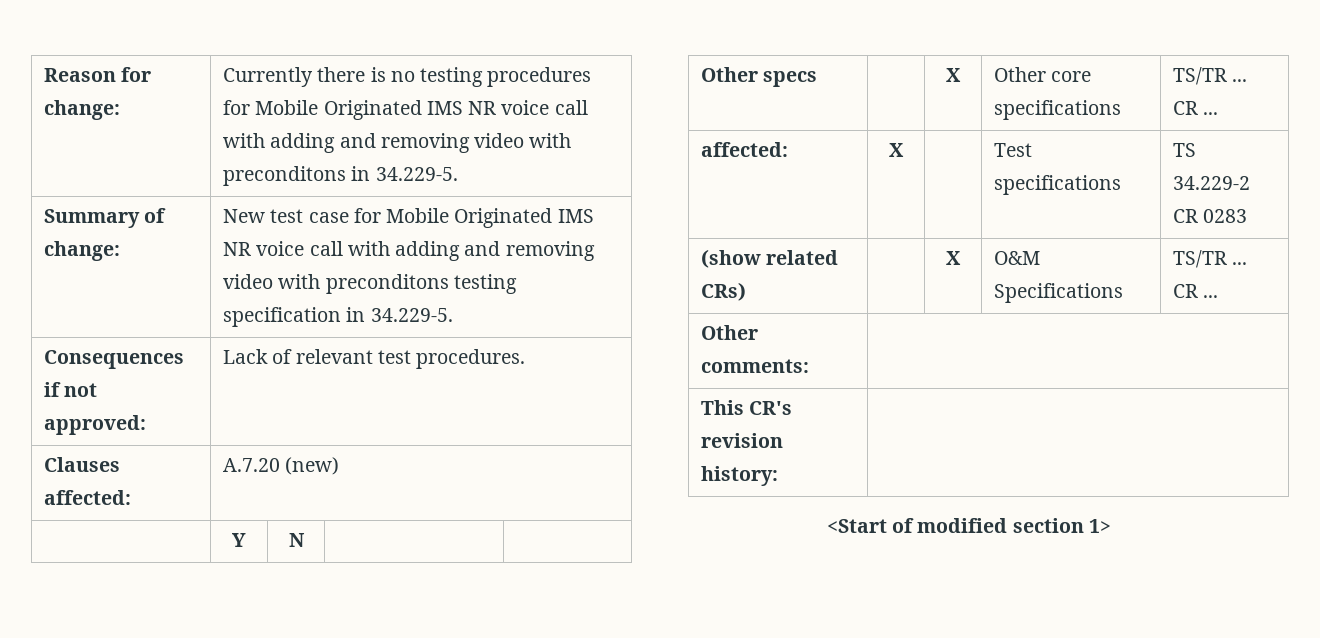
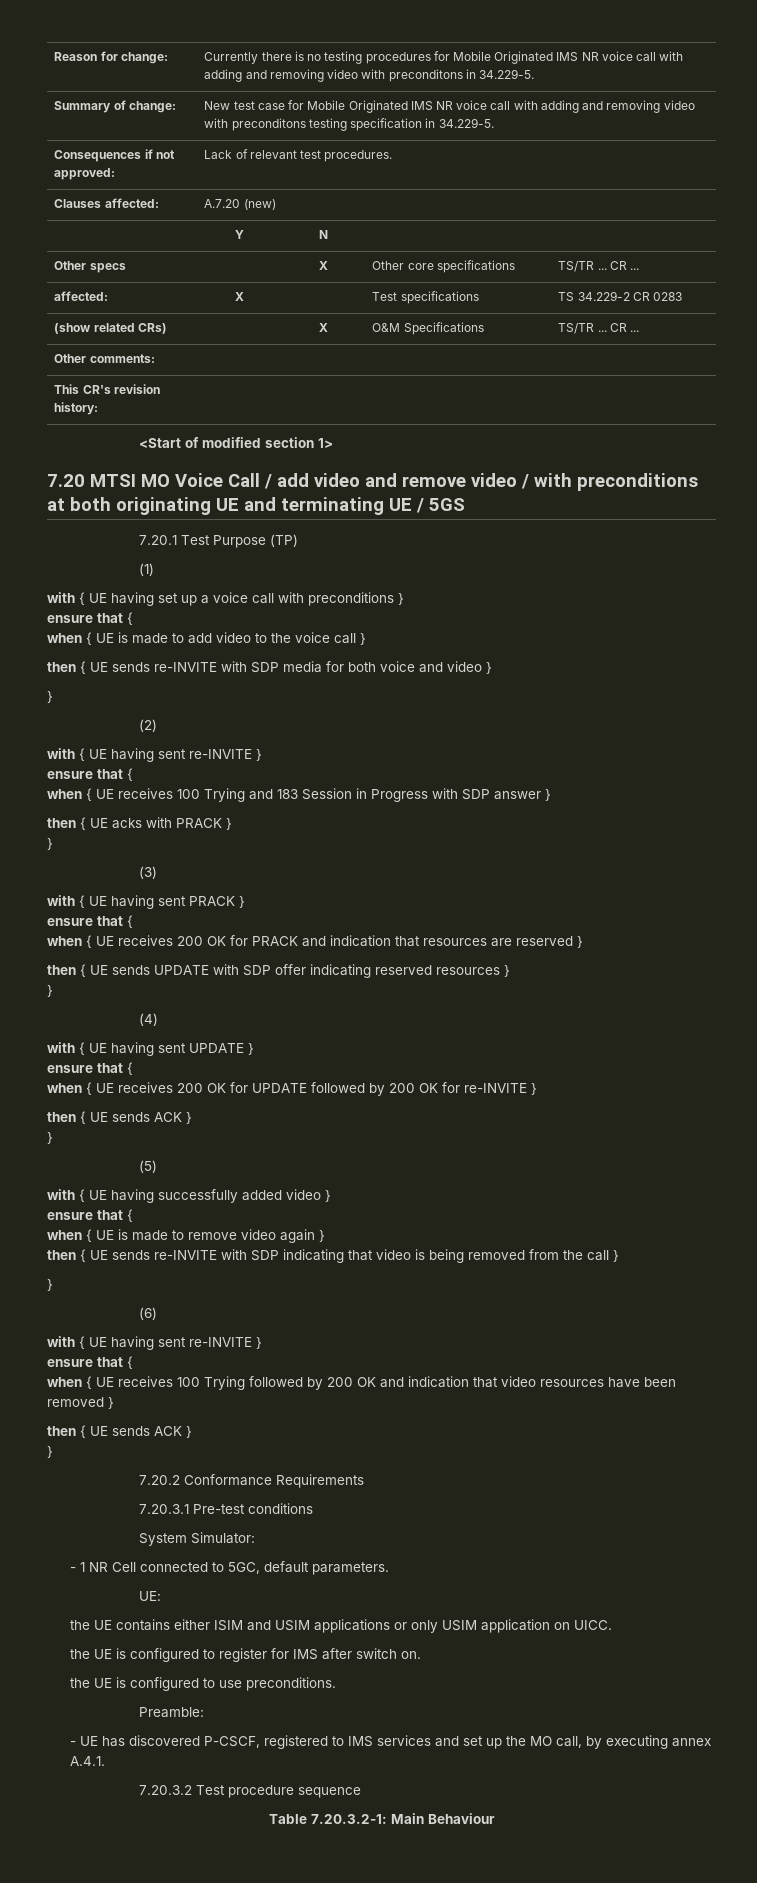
+ 7.20 MTSI MO Voice Call / add video and remove video / with preconditions at both originating UE and terminating UE / 5GS
+ 7.20.1 Test Purpose (TP)
+ (1)
+ with { UE having set up a voice call with preconditions }
+ ensure that {
+ when { UE is made to add video to the voice call }
+ then { UE sends re-INVITE with SDP media for both voice and video }
+ }
+ (2)
+ with { UE having sent re-INVITE }
+ ensure that {
+ when { UE receives 100 Trying and 183 Session in Progress with SDP answer }
+ then { UE acks with PRACK }
+ }
+ (3)
+ with { UE having sent PRACK }
+ ensure that {
+ when { UE receives 200 OK for PRACK and indication that resources are reserved }
+ then { UE sends UPDATE with SDP offer indicating reserved resources }
+ }
+ (4)
+ with { UE having sent UPDATE }
+ ensure that {
+ when { UE receives 200 OK for UPDATE followed by 200 OK for re-INVITE }
+ then { UE sends ACK }
+ }
+ (5)
+ with { UE having successfully added video }
+ ensure that {
+ when { UE is made to remove video again }
+ then { UE sends re-INVITE with SDP indicating that video is being removed from the call }
+ }
+ (6)
+ with { UE having sent re-INVITE }
+ ensure that {
+ when { UE receives 100 Trying followed by 200 OK and indication that video resources have been removed }
+ then { UE sends ACK }
+ }
+ 7.20.2 Conformance Requirements
+ 7.20.3.1 Pre-test conditions
+ System Simulator:
+ - 1 NR Cell connected to 5GC, default parameters.
+ UE:
+ the UE contains either ISIM and USIM applications or only USIM application on UICC.
+ the UE is configured to register for IMS after switch on.
+ the UE is configured to use preconditions.
+ Preamble:
+ - UE has discovered P-CSCF, registered to IMS services and set up the MO call, by executing annex A.4.1.
+ 7.20.3.2 Test procedure sequence
+ Table 7.20.3.2-1: Main Behaviour

